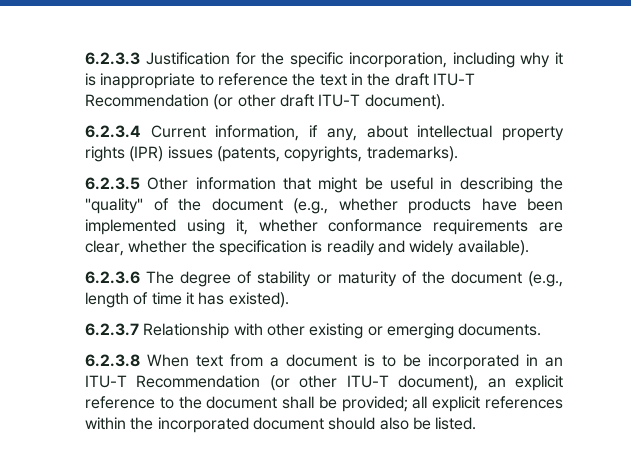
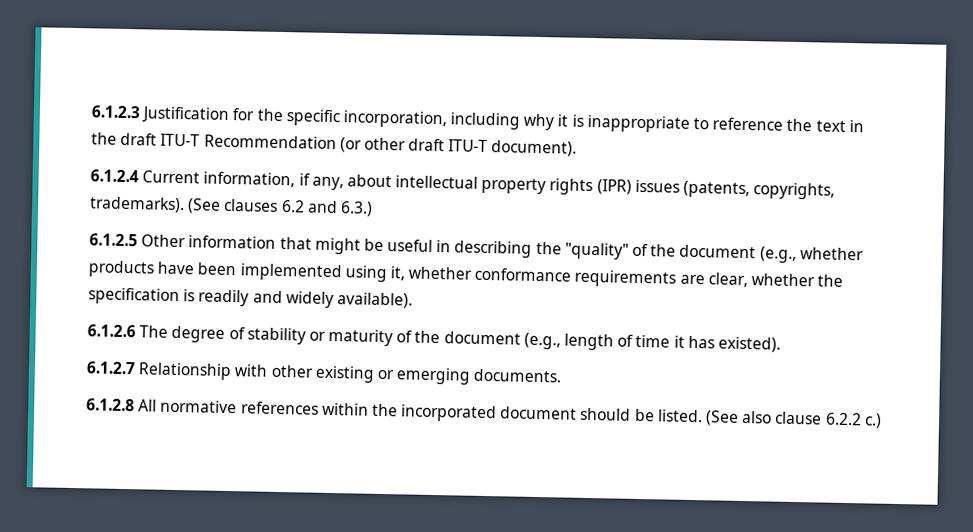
- 6.2.3.3 Justification for the specific incorporation, including why it is inappropriate to reference the text in the draft ITU-T Recommendation (or other draft ITU-T document).
+ 6.1.2.3 Justification for the specific incorporation, including why it is inappropriate to reference the text in the draft ITU-T Recommendation (or other draft ITU-T document).
- 6.2.3.4 Current information, if any, about intellectual property rights (IPR) issues (patents, copyrights, trademarks).
- 6.2.3.5 Other information that might be useful in describing the "quality" of the document (e.g., whether products have been implemented using it, whether conformance requirements are clear, whether the specification is readily and widely available).
+ 6.1.2.4 Current information, if any, about intellectual property rights (IPR) issues (patents, copyrights, trademarks). (See clauses 6.2 and 6.3.)
+ 6.1.2.5 Other information that might be useful in describing the "quality" of the document (e.g., whether products have been implemented using it, whether conformance requirements are clear, whether the specification is readily and widely available).
- 6.2.3.6 The degree of stability or maturity of the document (e.g., length of time it has existed).
+ 6.1.2.6 The degree of stability or maturity of the document (e.g., length of time it has existed).
- 6.2.3.7 Relationship with other existing or emerging documents.
+ 6.1.2.7 Relationship with other existing or emerging documents.
- 6.2.3.8 When text from a document is to be incorporated in an ITU-T Recommendation (or other ITU-T document), an explicit reference to the document shall be provided; all explicit references within the incorporated document should also be listed.
+ 6.1.2.8 All normative references within the incorporated document should be listed.
+ (See also clause 6.2.2 c.)

